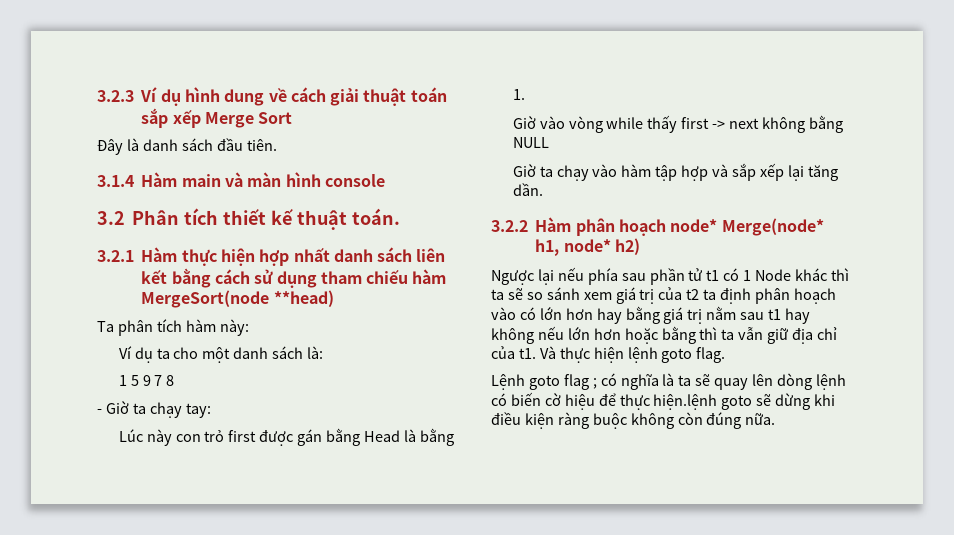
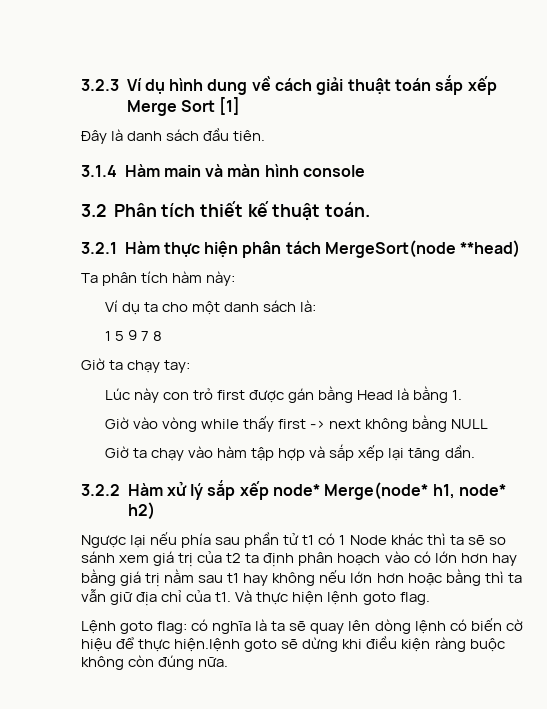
- 3.2.3 Ví dụ hình dung về cách giải thuật toán sắp xếp Merge Sort
+ 3.2.3 Ví dụ hình dung về cách giải thuật toán sắp xếp Merge Sort [1]
- 3.2.1 Hàm thực hiện hợp nhất danh sách liên kết bằng cách sử dụng tham chiếu hàm MergeSort(node **head)
+ 3.2.1 Hàm thực hiện phân tách MergeSort(node **head)
- - Giờ ta chạy tay:
+ Giờ ta chạy tay:
- 3.2.2 Hàm phân hoạch node* Merge(node* h1, node* h2)
+ 3.2.2 Hàm xử lý sắp xếp node* Merge(node* h1, node* h2)
- Lệnh goto flag ; có nghĩa là ta sẽ quay lên dòng lệnh có biến cờ hiệu để thực hiện.lệnh goto sẽ dừng khi điều kiện ràng buộc không còn đúng nữa.
+ Lệnh goto flag: có nghĩa là ta sẽ quay lên dòng lệnh có biến cờ hiệu để thực hiện.lệnh goto sẽ dừng khi điều kiện ràng buộc không còn đúng nữa.

